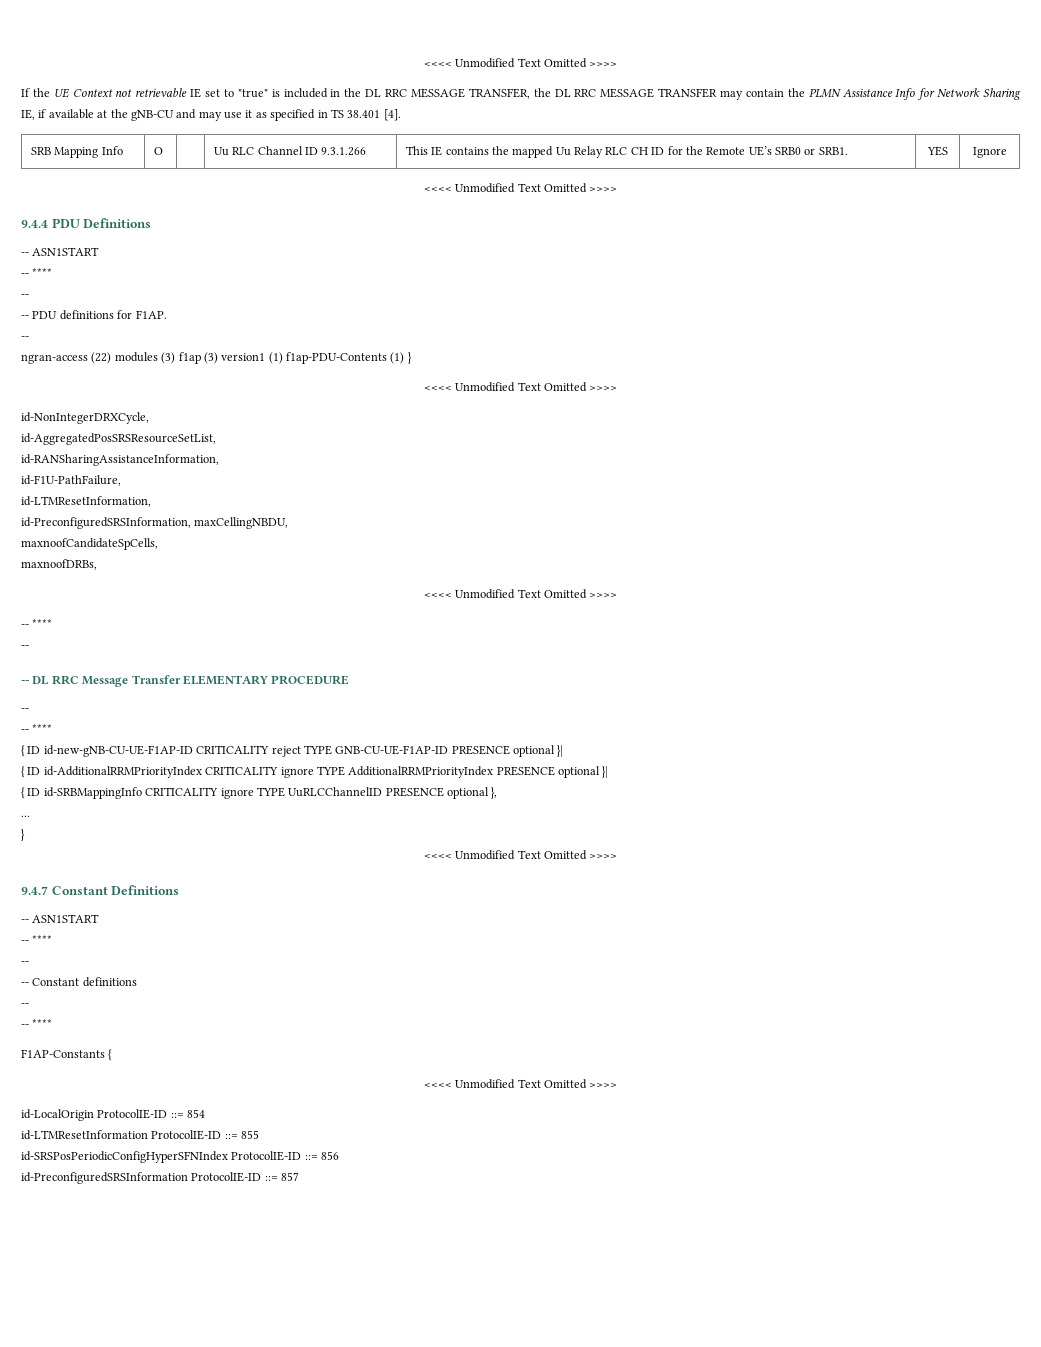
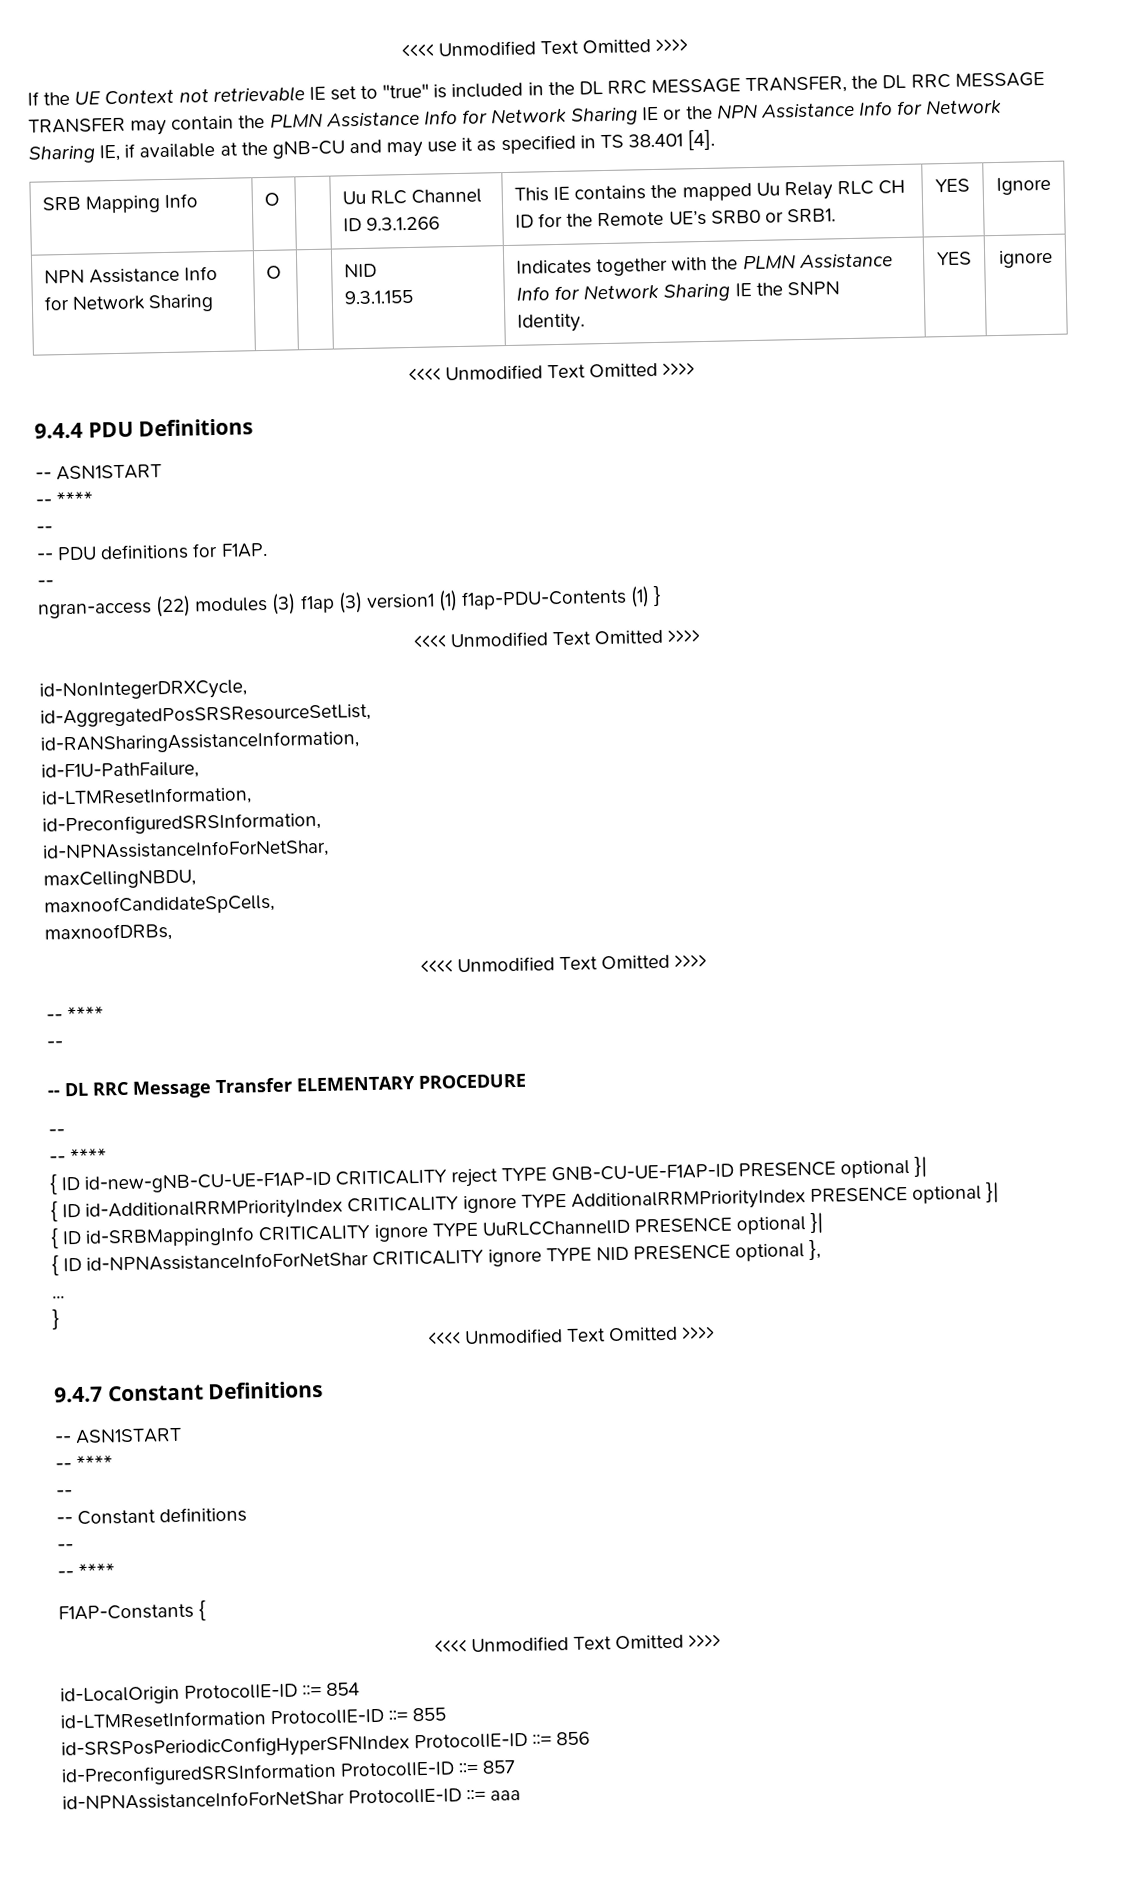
- If the UE Context not retrievable IE set to "true" is included in the DL RRC MESSAGE TRANSFER, the DL RRC MESSAGE TRANSFER may contain the PLMN Assistance Info for Network Sharing IE, if available at the gNB-CU and may use it as specified in TS 38.401 [4].
+ If the UE Context not retrievable IE set to "true" is included in the DL RRC MESSAGE TRANSFER, the DL RRC MESSAGE TRANSFER may contain the PLMN Assistance Info for Network Sharing IE or the NPN Assistance Info for Network Sharing IE, if available at the gNB-CU and may use it as specified in TS 38.401 [4].
+ NPN Assistance Info for Network Sharing | O | | NID
+ 9.3.1.155 | Indicates together with the PLMN Assistance Info for Network Sharing IE the SNPN Identity. | YES | ignore
- id-PreconfiguredSRSInformation, maxCellingNBDU,
+ id-PreconfiguredSRSInformation,
+ id-NPNAssistanceInfoForNetShar,
+ maxCellingNBDU,
- { ID id-SRBMappingInfo CRITICALITY ignore TYPE UuRLCChannelID PRESENCE optional },
+ { ID id-SRBMappingInfo CRITICALITY ignore TYPE UuRLCChannelID PRESENCE optional }|
+ { ID id-NPNAssistanceInfoForNetShar CRITICALITY ignore TYPE NID PRESENCE optional },
+ id-NPNAssistanceInfoForNetShar ProtocolIE-ID ::= aaa

